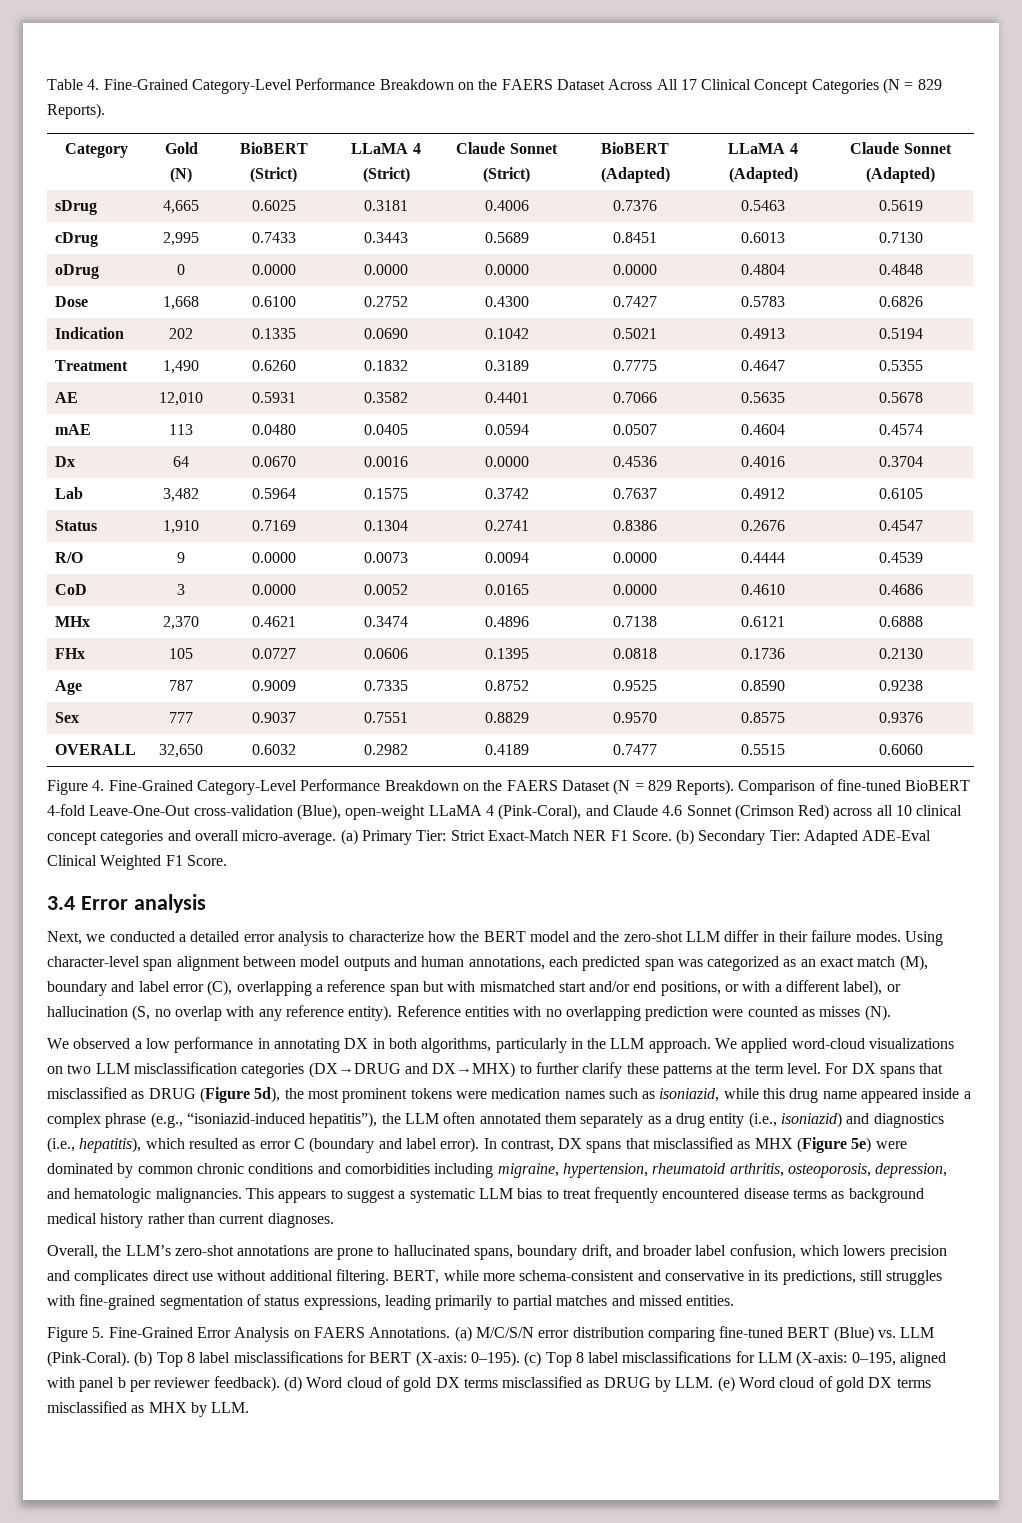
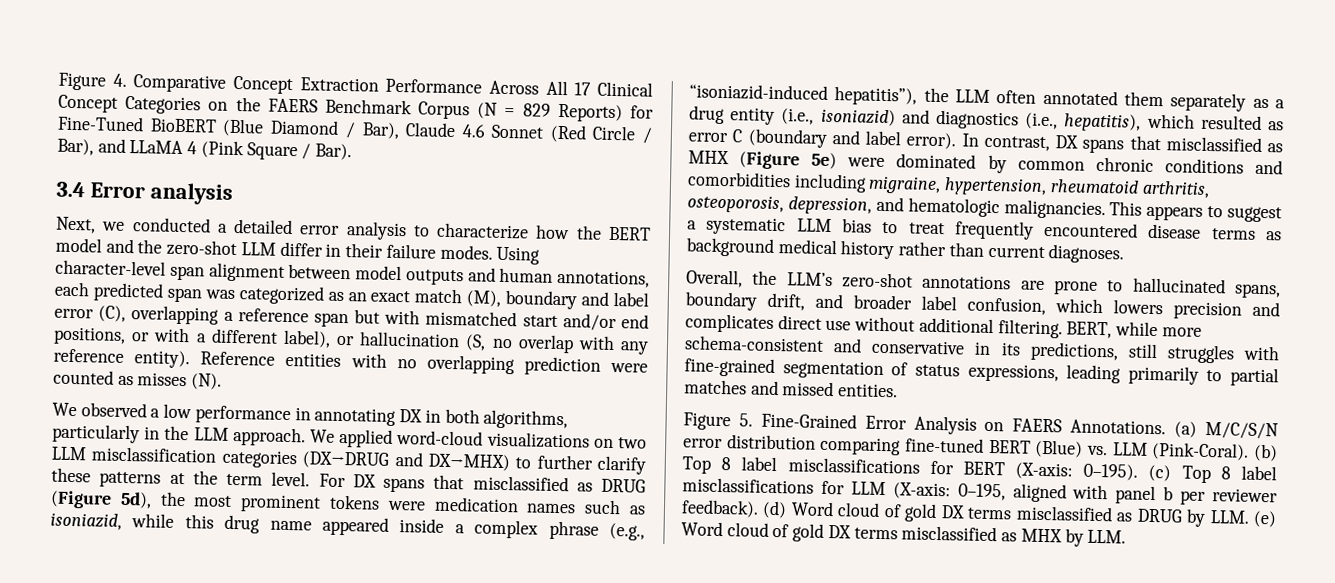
- Table 4. Fine-Grained Category-Level Performance Breakdown on the FAERS Dataset Across All 17 Clinical Concept Categories (N = 829 Reports).
- Category | Gold (N) | BioBERT (Strict) | LLaMA 4 (Strict) | Claude Sonnet (Strict) | BioBERT (Adapted) | LLaMA 4 (Adapted) | Claude Sonnet (Adapted)
- sDrug | 4,665 | 0.6025 | 0.3181 | 0.4006 | 0.7376 | 0.5463 | 0.5619
- cDrug | 2,995 | 0.7433 | 0.3443 | 0.5689 | 0.8451 | 0.6013 | 0.7130
- oDrug | 0 | 0.0000 | 0.0000 | 0.0000 | 0.0000 | 0.4804 | 0.4848
- Dose | 1,668 | 0.6100 | 0.2752 | 0.4300 | 0.7427 | 0.5783 | 0.6826
- Indication | 202 | 0.1335 | 0.0690 | 0.1042 | 0.5021 | 0.4913 | 0.5194
- Treatment | 1,490 | 0.6260 | 0.1832 | 0.3189 | 0.7775 | 0.4647 | 0.5355
- AE | 12,010 | 0.5931 | 0.3582 | 0.4401 | 0.7066 | 0.5635 | 0.5678
- mAE | 113 | 0.0480 | 0.0405 | 0.0594 | 0.0507 | 0.4604 | 0.4574
- Dx | 64 | 0.0670 | 0.0016 | 0.0000 | 0.4536 | 0.4016 | 0.3704
- Lab | 3,482 | 0.5964 | 0.1575 | 0.3742 | 0.7637 | 0.4912 | 0.6105
- Status | 1,910 | 0.7169 | 0.1304 | 0.2741 | 0.8386 | 0.2676 | 0.4547
- R/O | 9 | 0.0000 | 0.0073 | 0.0094 | 0.0000 | 0.4444 | 0.4539
- CoD | 3 | 0.0000 | 0.0052 | 0.0165 | 0.0000 | 0.4610 | 0.4686
- MHx | 2,370 | 0.4621 | 0.3474 | 0.4896 | 0.7138 | 0.6121 | 0.6888
- FHx | 105 | 0.0727 | 0.0606 | 0.1395 | 0.0818 | 0.1736 | 0.2130
- Age | 787 | 0.9009 | 0.7335 | 0.8752 | 0.9525 | 0.8590 | 0.9238
- Sex | 777 | 0.9037 | 0.7551 | 0.8829 | 0.9570 | 0.8575 | 0.9376
- OVERALL | 32,650 | 0.6032 | 0.2982 | 0.4189 | 0.7477 | 0.5515 | 0.6060
- Figure 4. Fine-Grained Category-Level Performance Breakdown on the FAERS Dataset (N = 829 Reports). Comparison of fine-tuned BioBERT 4-fold Leave-One-Out cross-validation (Blue), open-weight LLaMA 4 (Pink-Coral), and Claude 4.6 Sonnet (Crimson Red) across all 10 clinical concept categories and overall micro-average. (a) Primary Tier: Strict Exact-Match NER F1 Score. (b) Secondary Tier: Adapted ADE-Eval Clinical Weighted F1 Score.
+ Figure 4. Comparative Concept Extraction Performance Across All 17 Clinical Concept Categories on the FAERS Benchmark Corpus (N = 829 Reports) for Fine-Tuned BioBERT (Blue Diamond / Bar), Claude 4.6 Sonnet (Red Circle / Bar), and LLaMA 4 (Pink Square / Bar).

